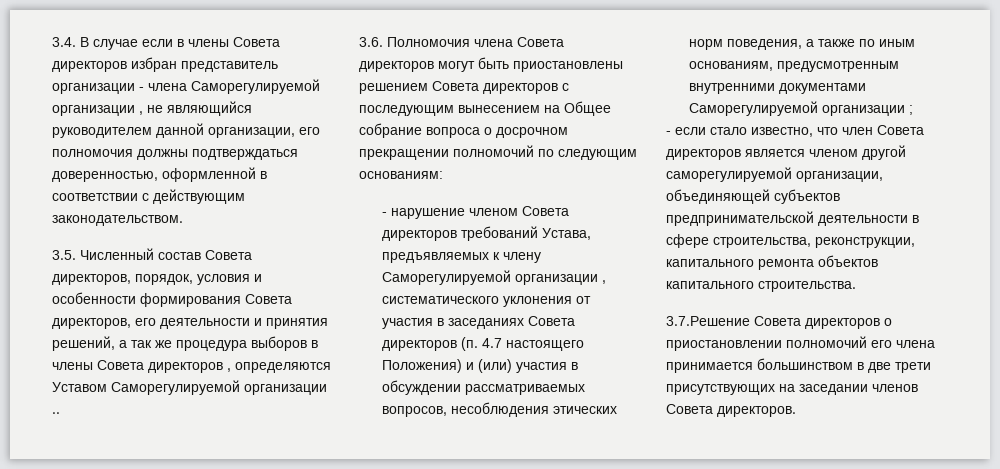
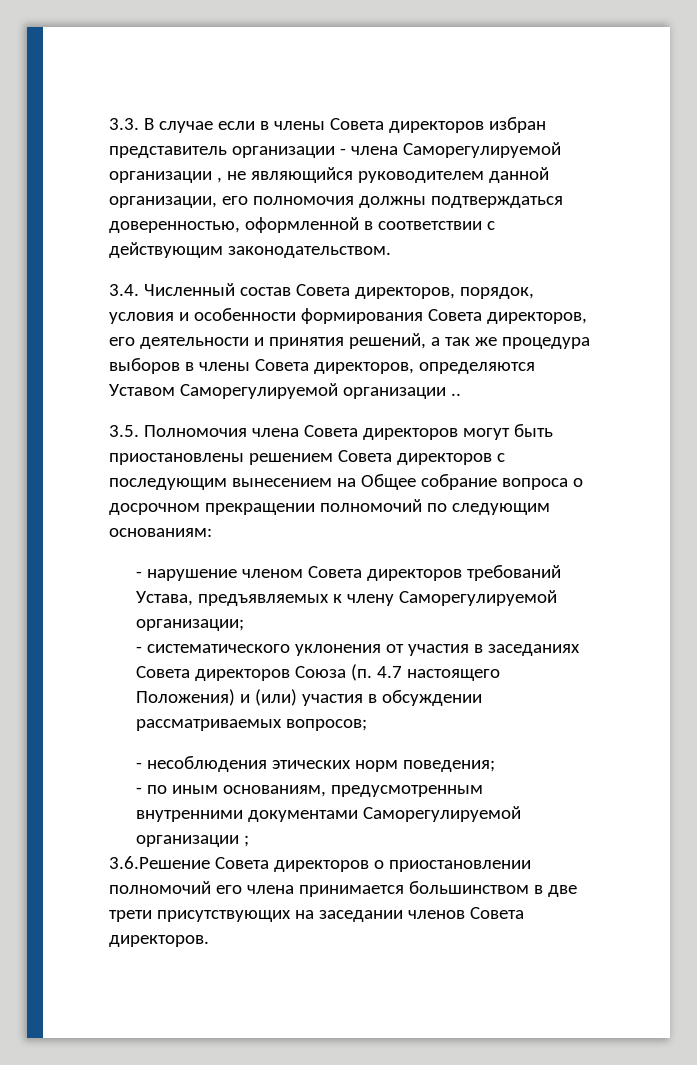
- 3.4. В случае если в члены Совета директоров избран представитель организации - члена Саморегулируемой организации , не являющийся руководителем данной организации, его полномочия должны подтверждаться доверенностью, оформленной в соответствии с действующим законодательством.
+ 3.3. В случае если в члены Совета директоров избран представитель организации - члена Саморегулируемой организации , не являющийся руководителем данной организации, его полномочия должны подтверждаться доверенностью, оформленной в соответствии с действующим законодательством.
- 3.5. Численный состав Совета директоров, порядок, условия и особенности формирования Совета директоров, его деятельности и принятия решений, а так же процедура выборов в члены Совета директоров , определяются Уставом Саморегулируемой организации ..
+ 3.4. Численный состав Совета директоров, порядок, условия и особенности формирования Совета директоров, его деятельности и принятия решений, а так же процедура выборов в члены Совета директоров, определяются Уставом Саморегулируемой организации ..
- 3.6. Полномочия члена Совета директоров могут быть приостановлены решением Совета директоров с последующим вынесением на Общее собрание вопроса о досрочном прекращении полномочий по следующим основаниям:
+ 3.5. Полномочия члена Совета директоров могут быть приостановлены решением Совета директоров с последующим вынесением на Общее собрание вопроса о досрочном прекращении полномочий по следующим основаниям:
- - нарушение членом Совета директоров требований Устава, предъявляемых к члену Саморегулируемой организации , систематического уклонения от участия в заседаниях Совета директоров (п. 4.7 настоящего Положения) и (или) участия в обсуждении рассматриваемых вопросов, несоблюдения этических норм поведения, а также по иным основаниям, предусмотренным внутренними документами Саморегулируемой организации ;
+ - нарушение членом Совета директоров требований Устава, предъявляемых к члену Саморегулируемой организации;
+ - систематического уклонения от участия в заседаниях Совета директоров Союза (п. 4.7 настоящего Положения) и (или) участия в обсуждении рассматриваемых вопросов;
+ - несоблюдения этических норм поведения;
+ - по иным основаниям, предусмотренным внутренними документами Саморегулируемой организации ;
- - если стало известно, что член Совета директоров является членом другой саморегулируемой организации, объединяющей субъектов предпринимательской деятельности в сфере строительства, реконструкции, капитального ремонта объектов капитального строительства.
- 3.7.Решение Совета директоров о приостановлении полномочий его члена принимается большинством в две трети присутствующих на заседании членов Совета директоров.
+ 3.6.Решение Совета директоров о приостановлении полномочий его члена принимается большинством в две трети присутствующих на заседании членов Совета директоров.

